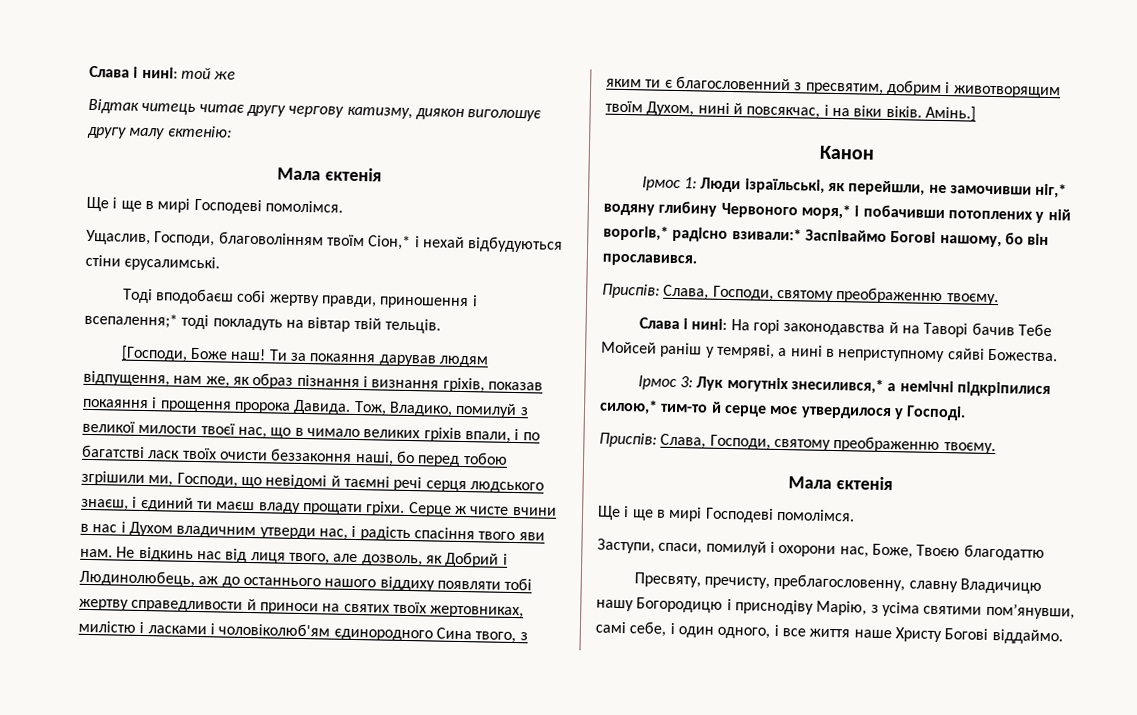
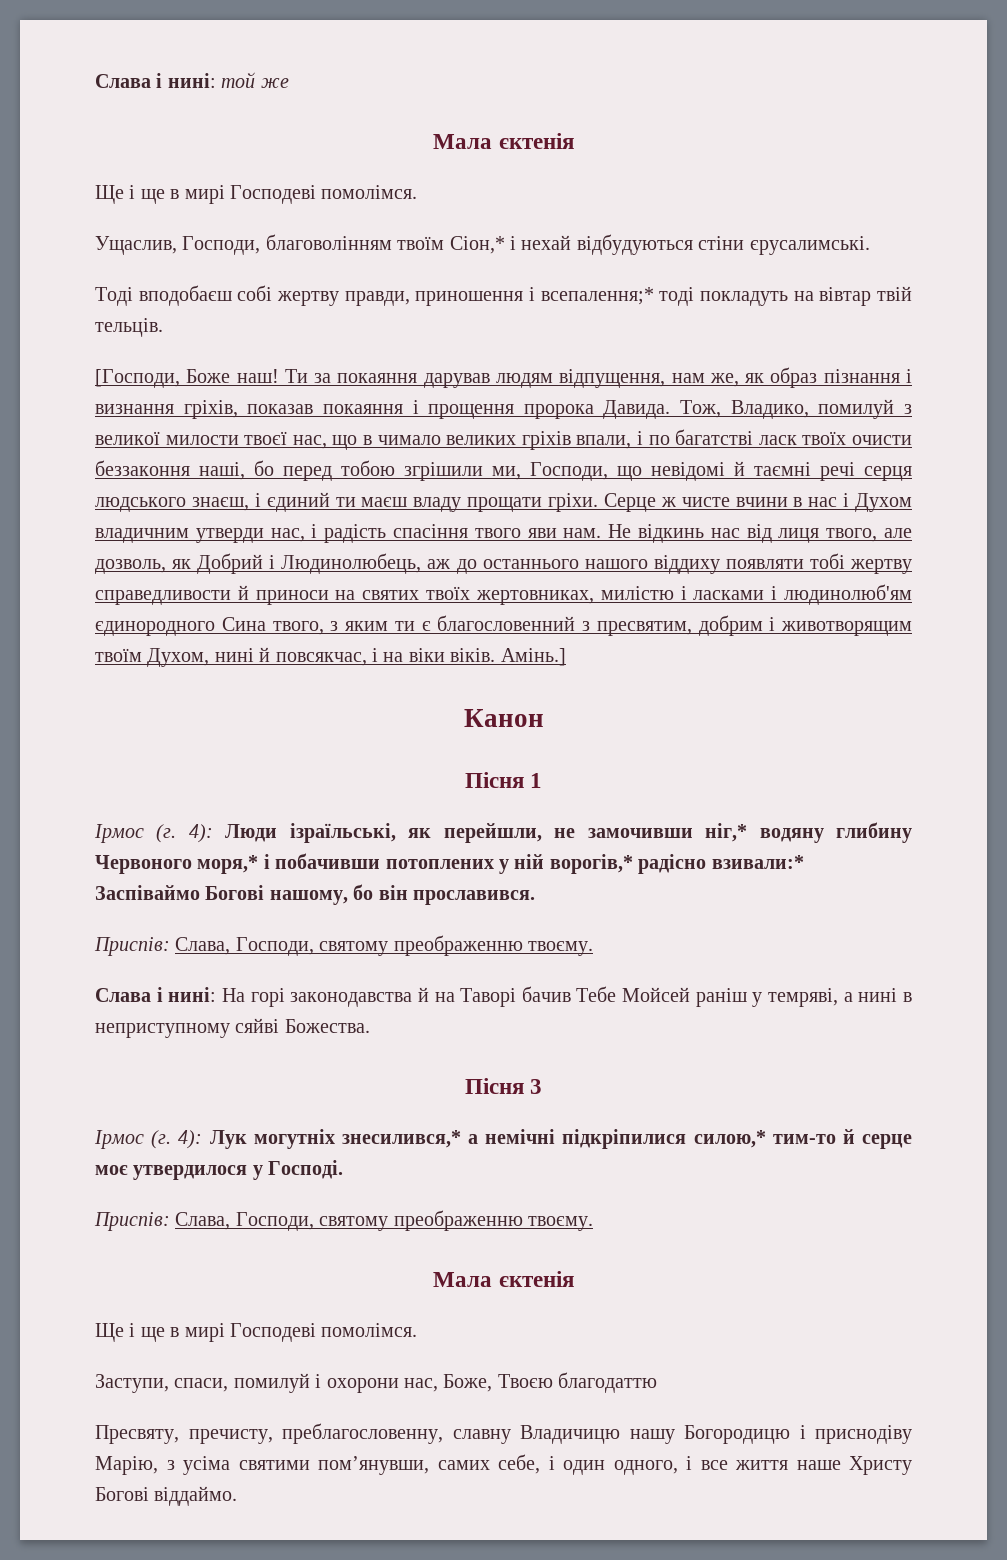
- Відтак читець читає другу чергову катизму, диякон виголошує другу малу єктенію:
- Не відкинь нас від лиця твого, але дозволь, як Добрий і Людинолюбець, аж до останнього нашого віддиху появляти тобі жертву справедливости й приноси на святих твоїх жертовниках, милістю і ласками і чоловіколюб'ям єдинородного Сина твого, з яким ти є благословенний з пресвятим, добрим і животворящим твоїм Духом, нині й повсякчас, і на віки віків.
+ Не відкинь нас від лиця твого, але дозволь, як Добрий і Людинолюбець, аж до останнього нашого віддиху появляти тобі жертву справедливости й приноси на святих твоїх жертовниках, милістю і ласками і людинолюб'ям єдинородного Сина твого, з яким ти є благословенний з пресвятим, добрим і животворящим твоїм Духом, нині й повсякчас, і на віки віків.
- Ірмос 1: Люди ізраїльські, як перейшли, не замочивши ніг,* водяну глибину Червоного моря,* і побачивши потоплених у ній ворогів,* радісно взивали:* Заспіваймо Богові нашому, бо він прославився.
+ Пісня 1
+ Ірмос (г. 4): Люди ізраїльські, як перейшли, не замочивши ніг,* водяну глибину Червоного моря,* і побачивши потоплених у ній ворогів,* радісно взивали:* Заспіваймо Богові нашому, бо він прославився.
- Ірмос 3: Лук могутніх знесилився,* а немічні підкріпилися силою,* тим-то й серце моє утвердилося у Господі.
+ Пісня 3
+ Ірмос (г. 4): Лук могутніх знесилився,* а немічні підкріпилися силою,* тим-то й серце моє утвердилося у Господі.
- Пресвяту, пречисту, преблагословенну, славну Владичицю нашу Богородицю і приснодіву Марію, з усіма святими пом’янувши, самі себе, і один одного, і все життя наше Христу Богові віддаймо.
+ Пресвяту, пречисту, преблагословенну, славну Владичицю нашу Богородицю і приснодіву Марію, з усіма святими пом’янувши, самих себе, і один одного, і все життя наше Христу Богові віддаймо.

